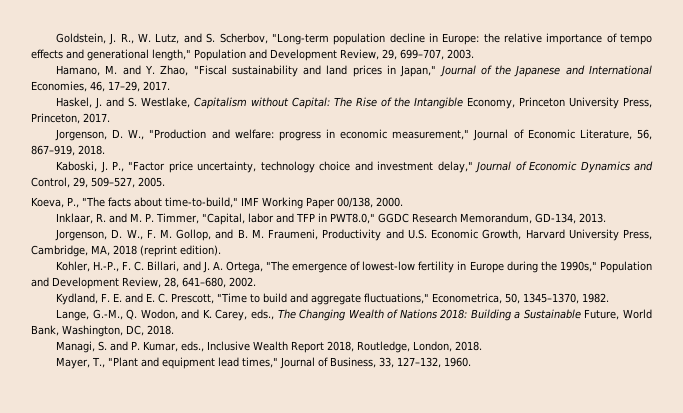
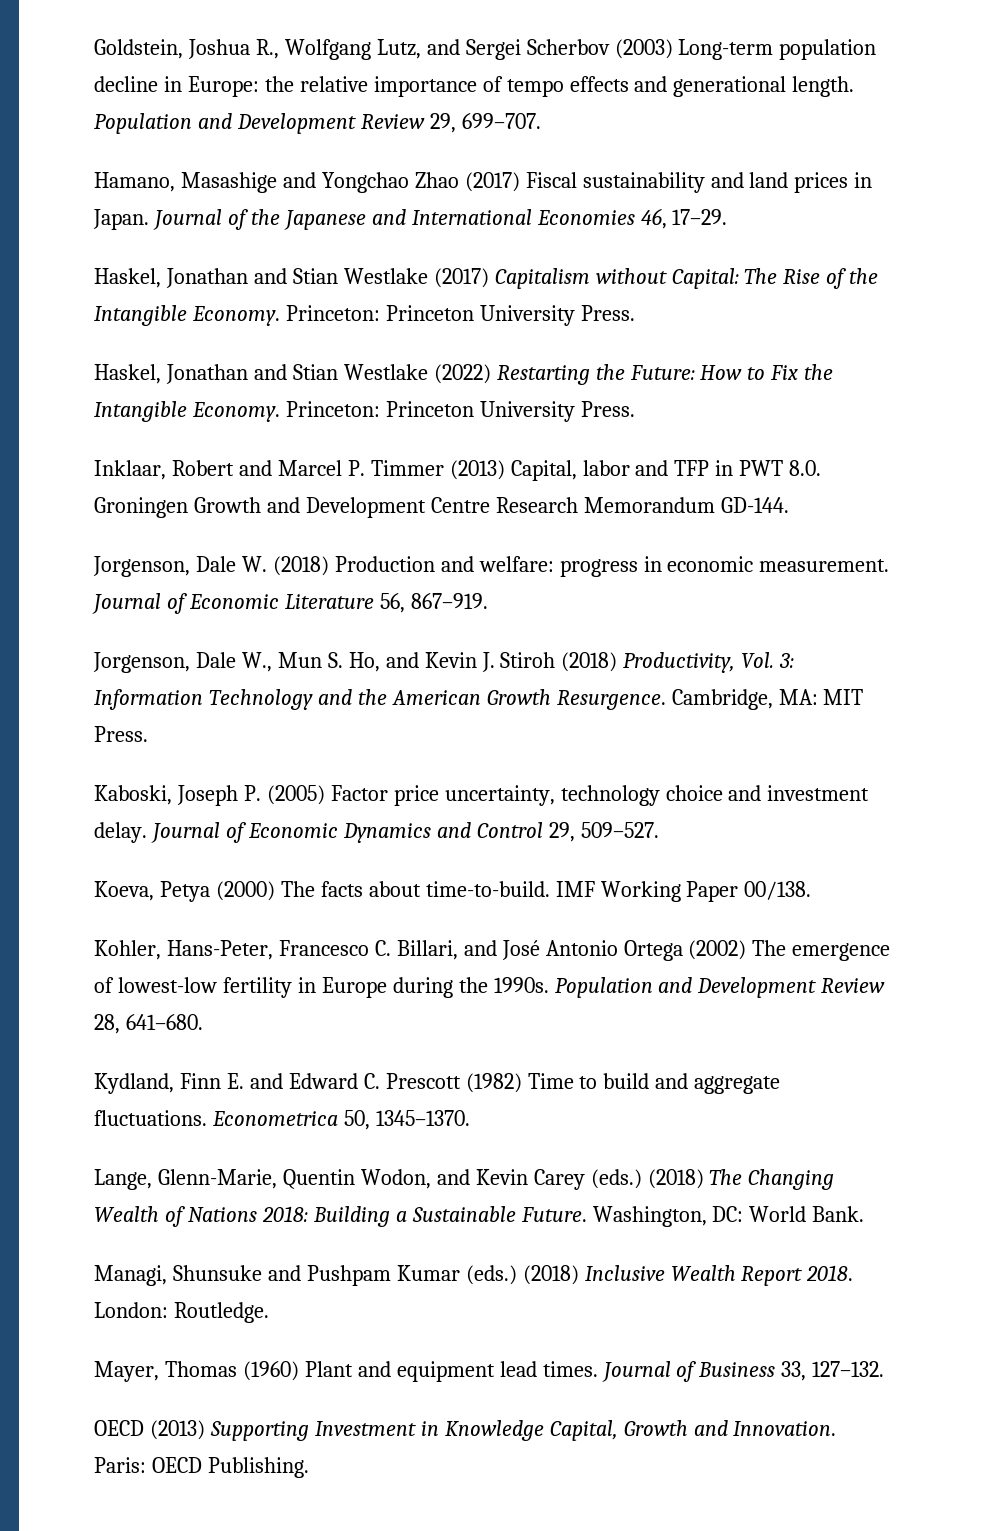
- Goldstein, J. R., W. Lutz, and S. Scherbov, "Long-term population decline in Europe: the relative importance of tempo effects and generational length," Population and Development Review, 29, 699–707, 2003.
- Hamano, M. and Y. Zhao, "Fiscal sustainability and land prices in Japan," Journal of the Japanese and International Economies, 46, 17–29, 2017.
- Haskel, J. and S. Westlake, Capitalism without Capital: The Rise of the Intangible Economy, Princeton University Press, Princeton, 2017.
- Jorgenson, D. W., "Production and welfare: progress in economic measurement," Journal of Economic Literature, 56, 867–919, 2018.
- Kaboski, J. P., "Factor price uncertainty, technology choice and investment delay," Journal of Economic Dynamics and Control, 29, 509–527, 2005.
- Koeva, P., "The facts about time-to-build," IMF Working Paper 00/138, 2000.
- Inklaar, R. and M. P. Timmer, "Capital, labor and TFP in PWT8.0," GGDC Research Memorandum, GD-134, 2013.
- Jorgenson, D. W., F. M. Gollop, and B. M. Fraumeni, Productivity and U.S. Economic Growth, Harvard University Press, Cambridge, MA, 2018 (reprint edition).
+ Goldstein, Joshua R., Wolfgang Lutz, and Sergei Scherbov (2003) Long-term population decline in Europe: the relative importance of tempo effects and generational length. Population and Development Review 29, 699–707.
+ Hamano, Masashige and Yongchao Zhao (2017) Fiscal sustainability and land prices in Japan. Journal of the Japanese and International Economies 46, 17–29.
+ Haskel, Jonathan and Stian Westlake (2017) Capitalism without Capital: The Rise of the Intangible Economy. Princeton: Princeton University Press.
+ Haskel, Jonathan and Stian Westlake (2022) Restarting the Future: How to Fix the Intangible Economy. Princeton: Princeton University Press.
+ Inklaar, Robert and Marcel P. Timmer (2013) Capital, labor and TFP in PWT 8.0. Groningen Growth and Development Centre Research Memorandum GD-144.
+ Jorgenson, Dale W. (2018) Production and welfare: progress in economic measurement. Journal of Economic Literature 56, 867–919.
+ Jorgenson, Dale W., Mun S. Ho, and Kevin J. Stiroh (2018) Productivity, Vol. 3: Information Technology and the American Growth Resurgence. Cambridge, MA: MIT Press.
+ Kaboski, Joseph P. (2005) Factor price uncertainty, technology choice and investment delay. Journal of Economic Dynamics and Control 29, 509–527.
+ Koeva, Petya (2000) The facts about time-to-build. IMF Working Paper 00/138.
- Kohler, H.-P., F. C. Billari, and J. A. Ortega, "The emergence of lowest-low fertility in Europe during the 1990s," Population and Development Review, 28, 641–680, 2002.
+ Kohler, Hans-Peter, Francesco C. Billari, and José Antonio Ortega (2002) The emergence of lowest-low fertility in Europe during the 1990s. Population and Development Review 28, 641–680.
- Kydland, F. E. and E. C. Prescott, "Time to build and aggregate fluctuations," Econometrica, 50, 1345–1370, 1982.
- Lange, G.-M., Q. Wodon, and K. Carey, eds., The Changing Wealth of Nations 2018: Building a Sustainable Future, World Bank, Washington, DC, 2018.
- Managi, S. and P. Kumar, eds., Inclusive Wealth Report 2018, Routledge, London, 2018.
+ Kydland, Finn E. and Edward C. Prescott (1982) Time to build and aggregate fluctuations. Econometrica 50, 1345–1370.
+ Lange, Glenn-Marie, Quentin Wodon, and Kevin Carey (eds.) (2018) The Changing Wealth of Nations 2018: Building a Sustainable Future. Washington, DC: World Bank.
+ Managi, Shunsuke and Pushpam Kumar (eds.) (2018) Inclusive Wealth Report 2018. London: Routledge.
- Mayer, T., "Plant and equipment lead times," Journal of Business, 33, 127–132, 1960.
+ Mayer, Thomas (1960) Plant and equipment lead times. Journal of Business 33, 127–132.
+ OECD (2013) Supporting Investment in Knowledge Capital, Growth and Innovation. Paris: OECD Publishing.

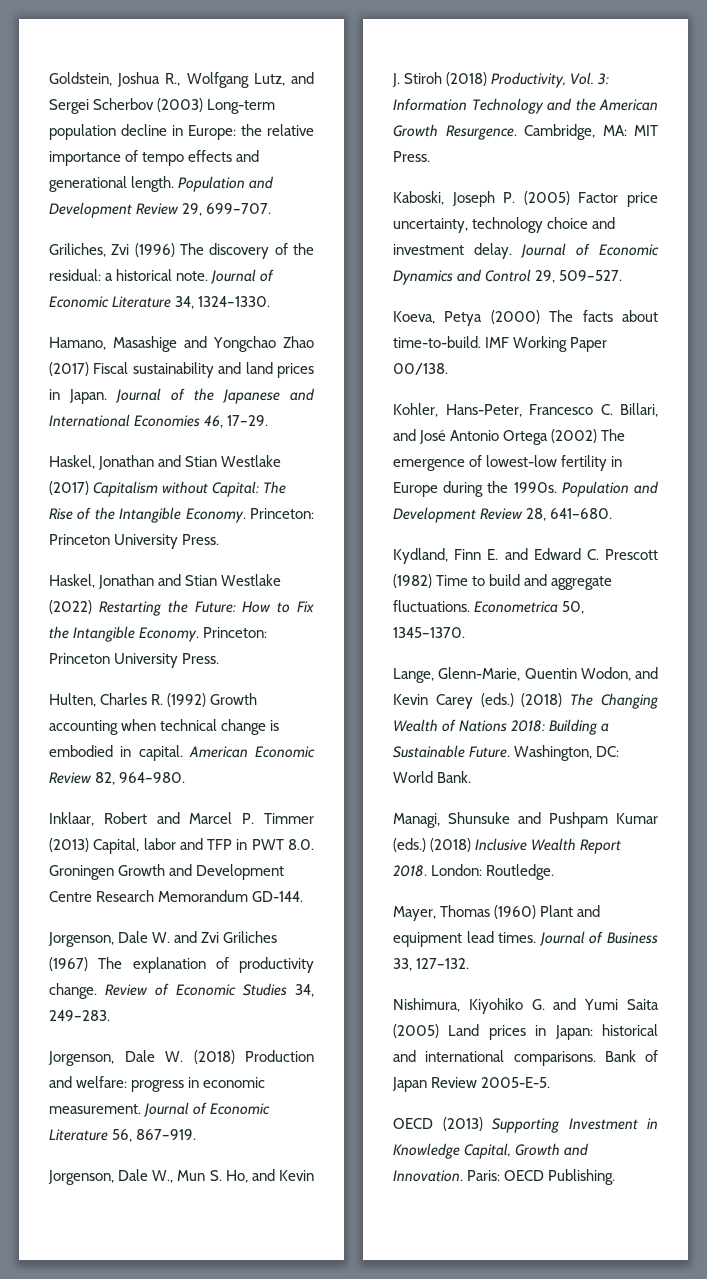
+ Griliches, Zvi (1996) The discovery of the residual: a historical note. Journal of Economic Literature 34, 1324–1330.
+ Hulten, Charles R. (1992) Growth accounting when technical change is embodied in capital. American Economic Review 82, 964–980.
+ Jorgenson, Dale W. and Zvi Griliches (1967) The explanation of productivity change. Review of Economic Studies 34, 249–283.
+ Nishimura, Kiyohiko G. and Yumi Saita (2005) Land prices in Japan: historical and international comparisons. Bank of Japan Review 2005-E-5.

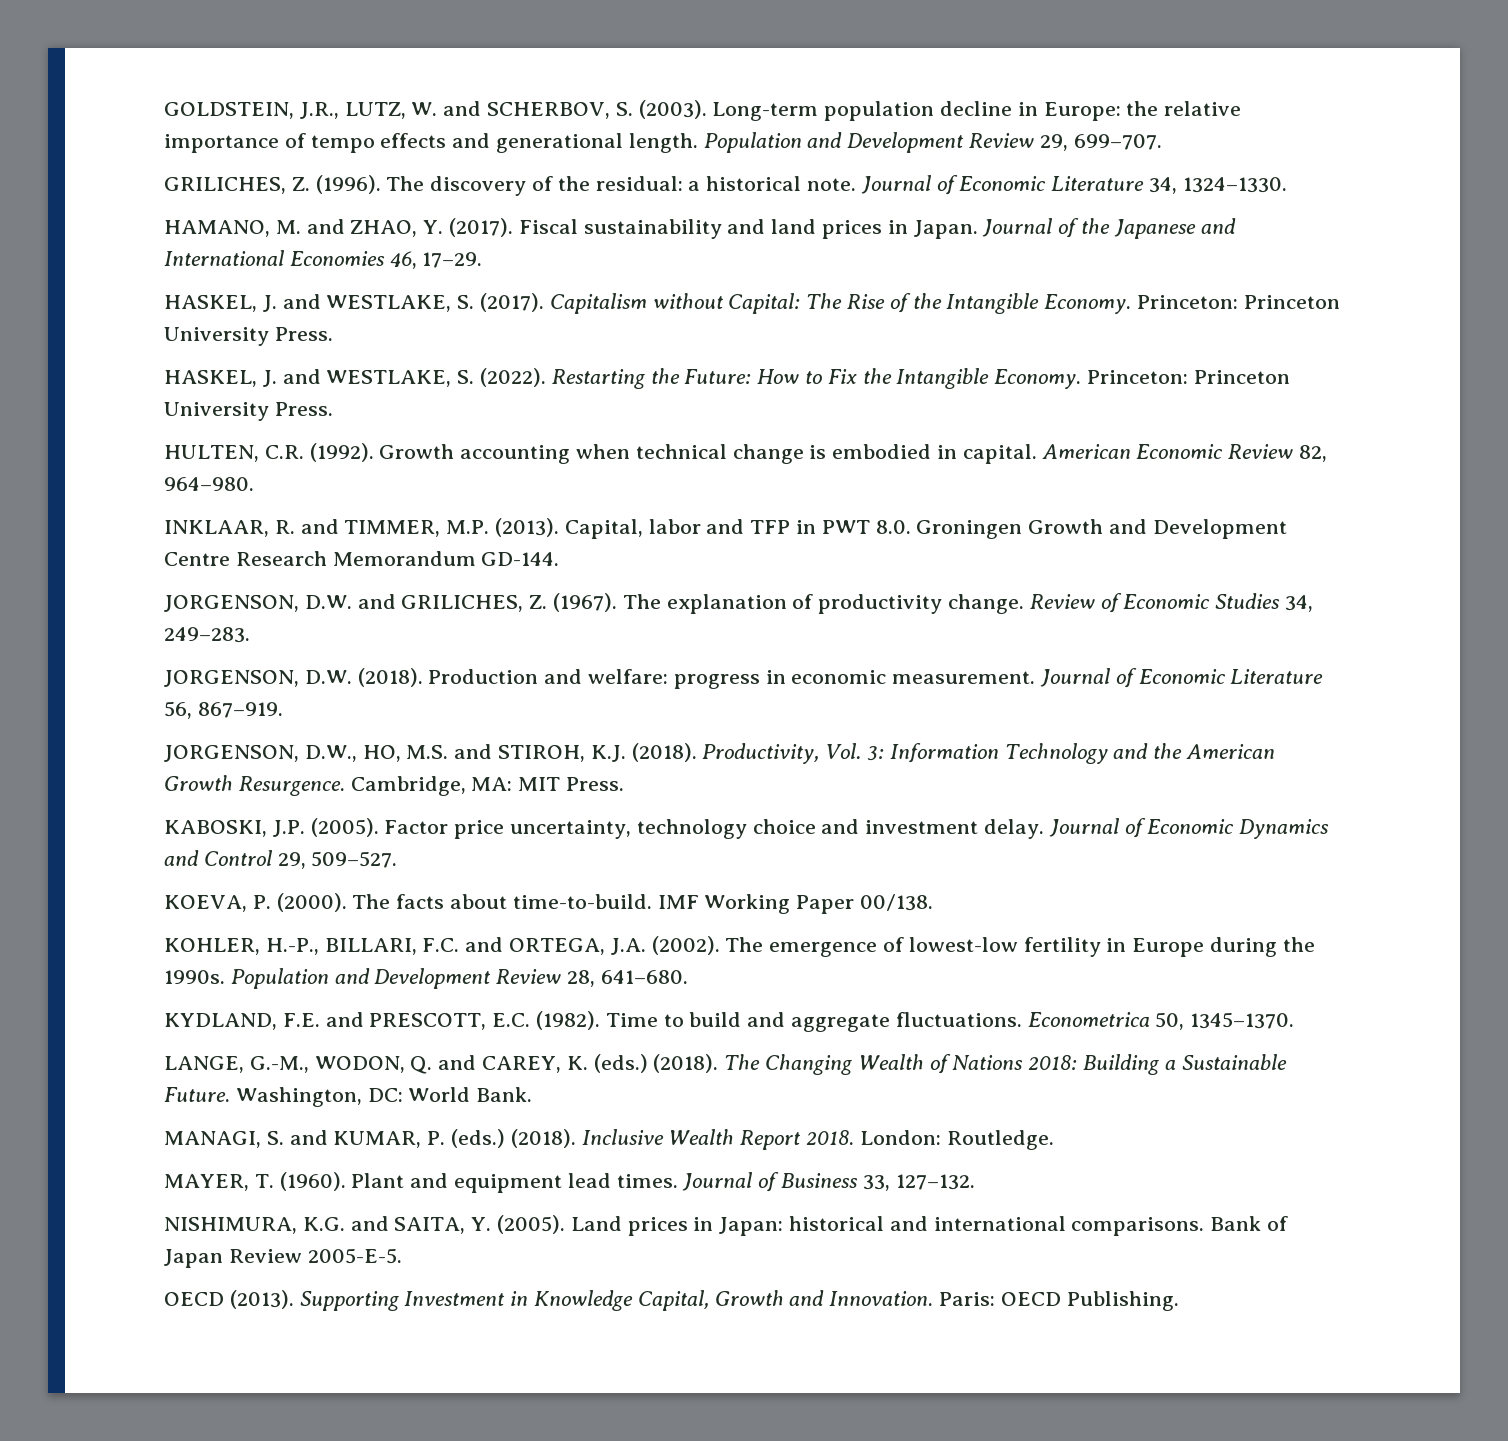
- Goldstein, Joshua R., Wolfgang Lutz, and Sergei Scherbov (2003) Long-term population decline in Europe: the relative importance of tempo effects and generational length.
+ GOLDSTEIN, J.R., LUTZ, W. and SCHERBOV, S. (2003). Long-term population decline in Europe: the relative importance of tempo effects and generational length.
- Griliches, Zvi (1996) The discovery of the residual: a historical note.
+ GRILICHES, Z. (1996). The discovery of the residual: a historical note.
- Hamano, Masashige and Yongchao Zhao (2017) Fiscal sustainability and land prices in Japan.
+ HAMANO, M. and ZHAO, Y. (2017). Fiscal sustainability and land prices in Japan.
- Haskel, Jonathan and Stian Westlake (2017) Capitalism without Capital: The Rise of the Intangible Economy.
+ HASKEL, J. and WESTLAKE, S. (2017). Capitalism without Capital: The Rise of the Intangible Economy.
- Haskel, Jonathan and Stian Westlake (2022) Restarting the Future: How to Fix the Intangible Economy.
+ HASKEL, J. and WESTLAKE, S. (2022). Restarting the Future: How to Fix the Intangible Economy.
- Hulten, Charles R. (1992) Growth accounting when technical change is embodied in capital.
+ HULTEN, C.R. (1992). Growth accounting when technical change is embodied in capital.
- Inklaar, Robert and Marcel P. Timmer (2013) Capital, labor and TFP in PWT 8.0. Groningen Growth and Development Centre Research Memorandum GD-144.
+ INKLAAR, R. and TIMMER, M.P. (2013). Capital, labor and TFP in PWT 8.0. Groningen Growth and Development Centre Research Memorandum GD-144.
- Jorgenson, Dale W. and Zvi Griliches (1967) The explanation of productivity change.
+ JORGENSON, D.W. and GRILICHES, Z. (1967). The explanation of productivity change.
- Jorgenson, Dale W. (2018) Production and welfare: progress in economic measurement.
+ JORGENSON, D.W. (2018). Production and welfare: progress in economic measurement.
- Jorgenson, Dale W., Mun S. Ho, and Kevin J. Stiroh (2018) Productivity, Vol. 3: Information Technology and the American Growth Resurgence.
+ JORGENSON, D.W., HO, M.S. and STIROH, K.J. (2018). Productivity, Vol. 3: Information Technology and the American Growth Resurgence.
- Kaboski, Joseph P. (2005) Factor price uncertainty, technology choice and investment delay.
+ KABOSKI, J.P. (2005). Factor price uncertainty, technology choice and investment delay.
- Koeva, Petya (2000) The facts about time-to-build.
+ KOEVA, P. (2000). The facts about time-to-build.
- Kohler, Hans-Peter, Francesco C. Billari, and José Antonio Ortega (2002) The emergence of lowest-low fertility in Europe during the 1990s.
+ KOHLER, H.-P., BILLARI, F.C. and ORTEGA, J.A. (2002). The emergence of lowest-low fertility in Europe during the 1990s.
- Kydland, Finn E. and Edward C. Prescott (1982) Time to build and aggregate fluctuations.
+ KYDLAND, F.E. and PRESCOTT, E.C. (1982). Time to build and aggregate fluctuations.
- Lange, Glenn-Marie, Quentin Wodon, and Kevin Carey (eds.) (2018) The Changing Wealth of Nations 2018: Building a Sustainable Future.
+ LANGE, G.-M., WODON, Q. and CAREY, K. (eds.) (2018). The Changing Wealth of Nations 2018: Building a Sustainable Future.
- Managi, Shunsuke and Pushpam Kumar (eds.) (2018) Inclusive Wealth Report 2018.
+ MANAGI, S. and KUMAR, P. (eds.) (2018). Inclusive Wealth Report 2018.
- Mayer, Thomas (1960) Plant and equipment lead times.
+ MAYER, T. (1960). Plant and equipment lead times.
- Nishimura, Kiyohiko G. and Yumi Saita (2005) Land prices in Japan: historical and international comparisons.
+ NISHIMURA, K.G. and SAITA, Y. (2005). Land prices in Japan: historical and international comparisons.
- OECD (2013) Supporting Investment in Knowledge Capital, Growth and Innovation.
+ OECD (2013). Supporting Investment in Knowledge Capital, Growth and Innovation.

